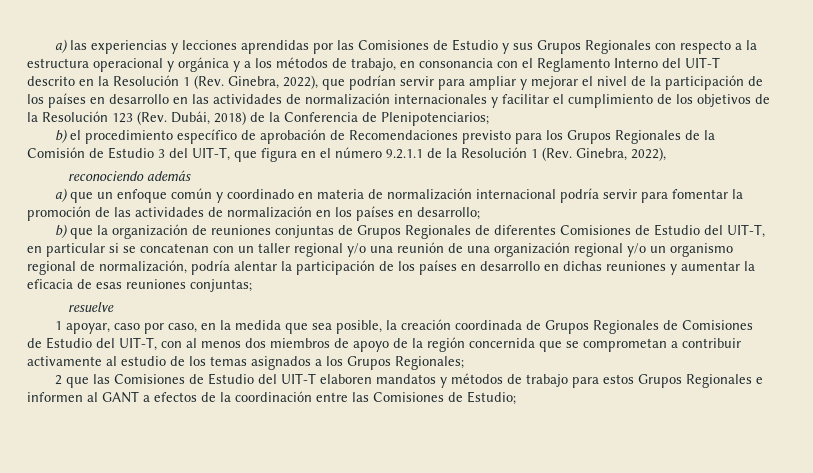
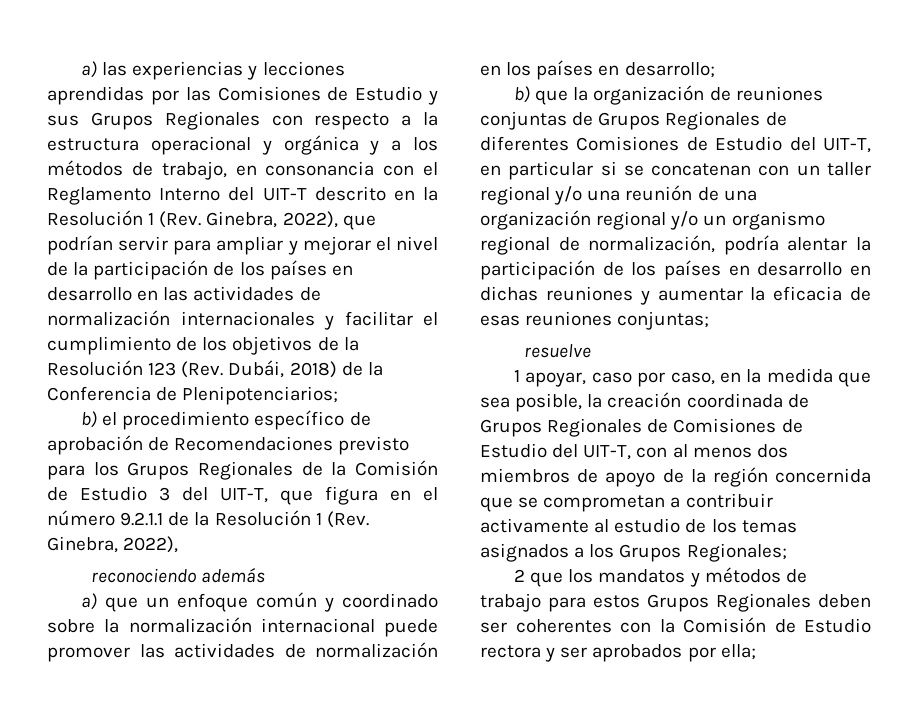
- a) que un enfoque común y coordinado en materia de normalización internacional podría servir para fomentar la promoción de las actividades de normalización en los países en desarrollo;
+ a) que un enfoque común y coordinado sobre la normalización internacional puede promover las actividades de normalización en los países en desarrollo;
- 2 que las Comisiones de Estudio del UIT-T elaboren mandatos y métodos de trabajo para estos Grupos Regionales e informen al GANT a efectos de la coordinación entre las Comisiones de Estudio;
+ 2 que los mandatos y métodos de trabajo para estos Grupos Regionales deben ser coherentes con la Comisión de Estudio rectora y ser aprobados por ella;

